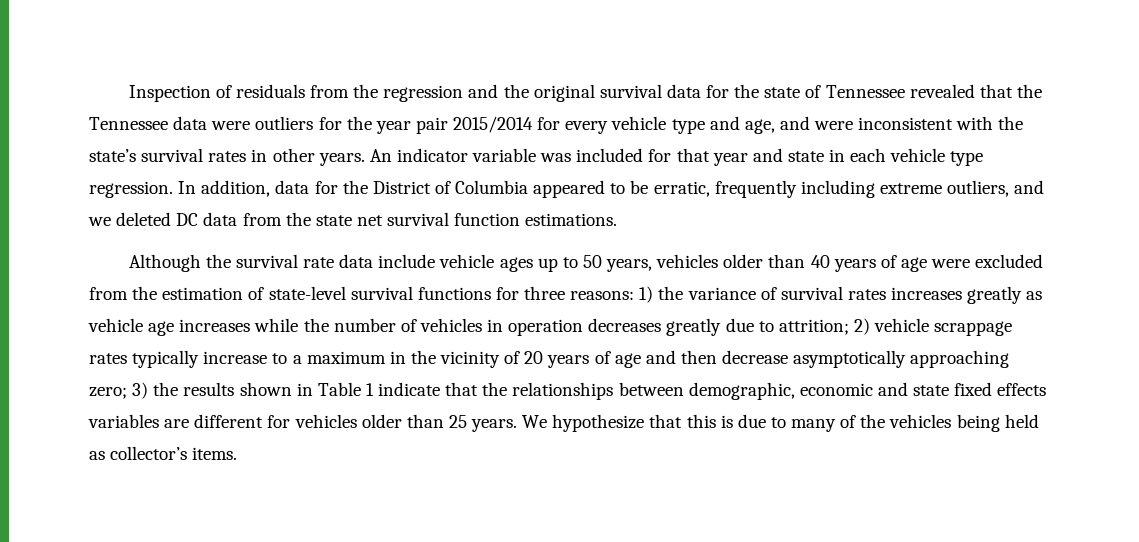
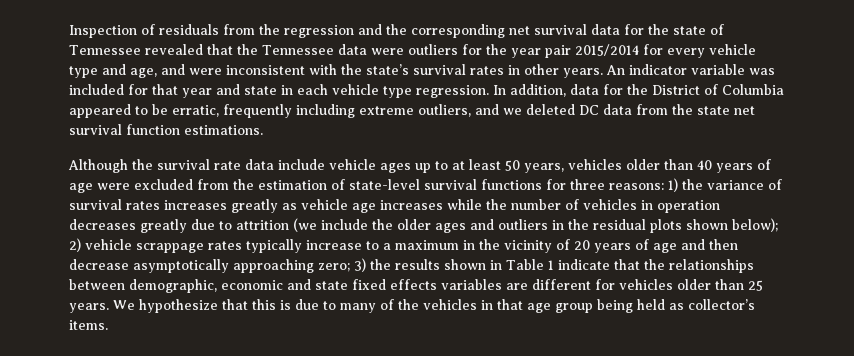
- Inspection of residuals from the regression and the original survival data for the state of Tennessee revealed that the Tennessee data were outliers for the year pair 2015/2014 for every vehicle type and age, and were inconsistent with the state’s survival rates in other years.
+ Inspection of residuals from the regression and the corresponding net survival data for the state of Tennessee revealed that the Tennessee data were outliers for the year pair 2015/2014 for every vehicle type and age, and were inconsistent with the state’s survival rates in other years.
- Although the survival rate data include vehicle ages up to 50 years, vehicles older than 40 years of age were excluded from the estimation of state-level survival functions for three reasons:
+ Although the survival rate data include vehicle ages up to at least 50 years, vehicles older than 40 years of age were excluded from the estimation of state-level survival functions for three reasons:
- 1) the variance of survival rates increases greatly as vehicle age increases while the number of vehicles in operation decreases greatly due to attrition;
+ 1) the variance of survival rates increases greatly as vehicle age increases while the number of vehicles in operation decreases greatly due to attrition (we include the older ages and outliers in the residual plots shown below);
- We hypothesize that this is due to many of the vehicles being held as collector’s items.
+ We hypothesize that this is due to many of the vehicles in that age group being held as collector’s items.

